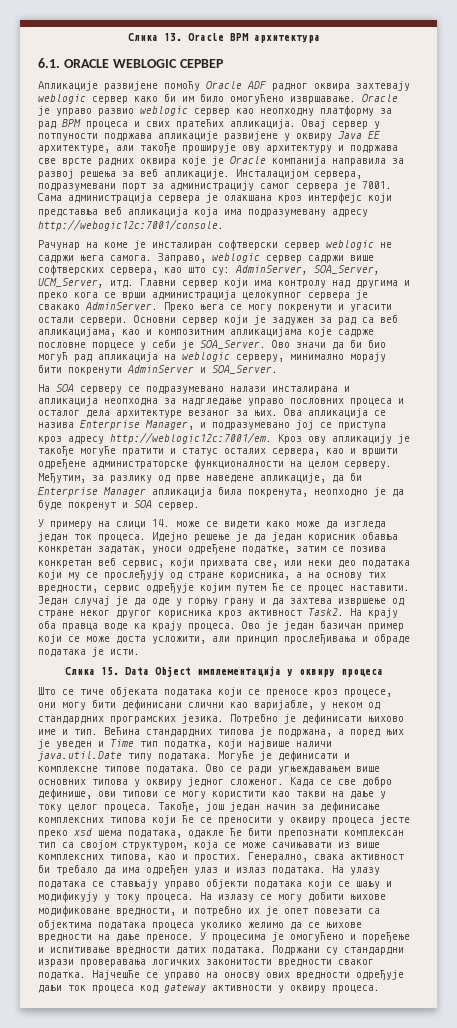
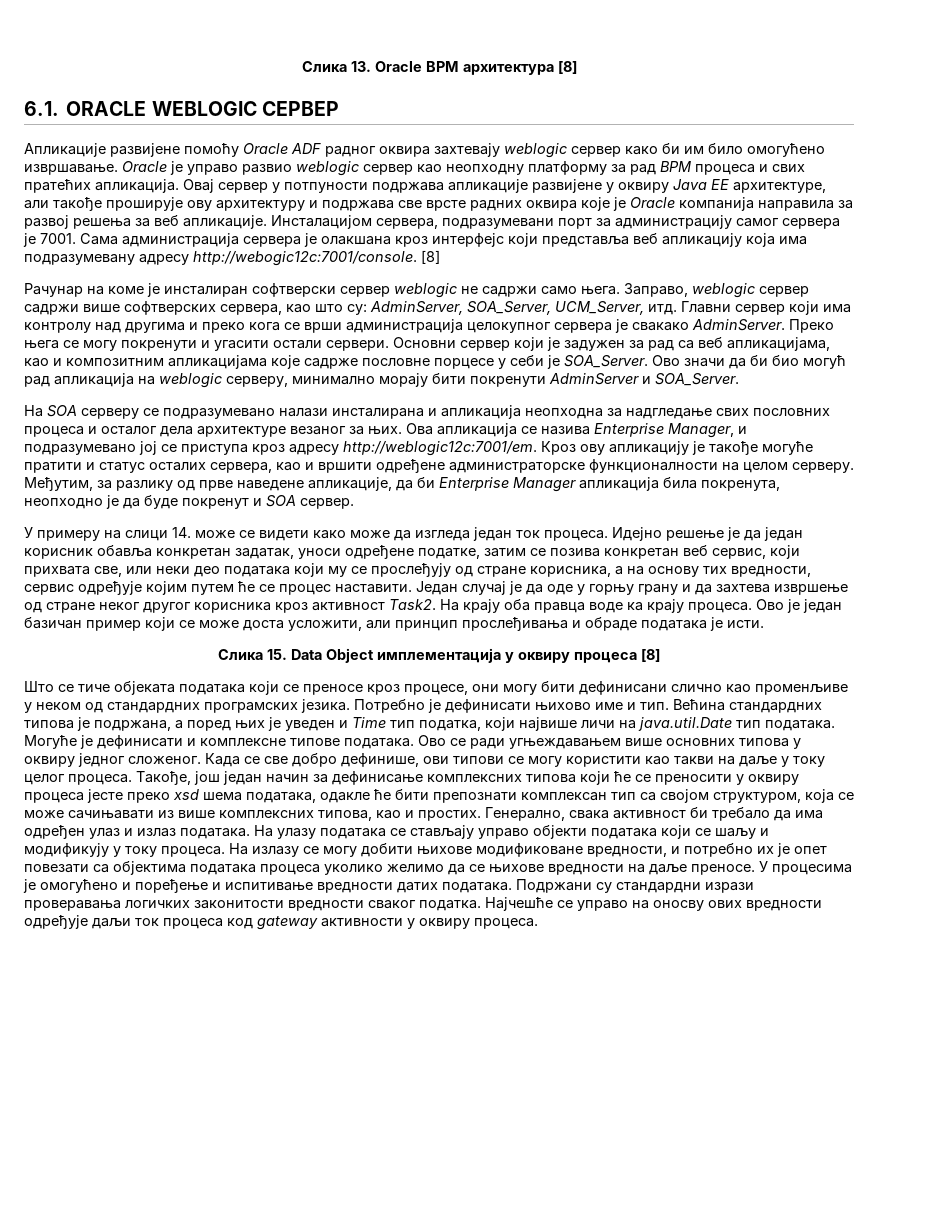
- Слика 13. Oracle BPM архитектура
+ Слика 13. Oracle BPM архитектура [8]
- Сама администрација сервера је олакшана кроз интерфејс који представља веб апликација која има подразумевану адресу http://webogic12c:7001/console.
+ Сама администрација сервера је олакшана кроз интерфејс који представља веб апликацију која има подразумевану адресу http://webogic12c:7001/console. [8]
- Рачунар на коме је инсталиран софтверски сервер weblogic не садржи њега самога.
+ Рачунар на коме је инсталиран софтверски сервер weblogic не садржи само њега.
- На SOA серверу се подразумевано налази инсталирана и апликација неопходна за надгледање управо пословних процеса и осталог дела архитектуре везаног за њих.
+ На SOA серверу се подразумевано налази инсталирана и апликација неопходна за надгледање свих пословних процеса и осталог дела архитектуре везаног за њих.
- Слика 15. Data Object имплементација у оквиру процеса
+ Слика 15. Data Object имплементација у оквиру процеса [8]
- Што се тиче објеката података који се преносе кроз процесе, они могу бити дефинисани слични као варијабле, у неком од стандардних програмских језика.
+ Што се тиче објеката података који се преносе кроз процесе, они могу бити дефинисани слично као променљиве у неком од стандардних програмских језика.
- Већина стандардних типова је подржана, а поред њих је уведен и Time тип податка, који највише наличи java.util.Date типу података.
+ Већина стандардних типова је подржана, а поред њих је уведен и Time тип податка, који највише личи на java.util.Date тип података.

